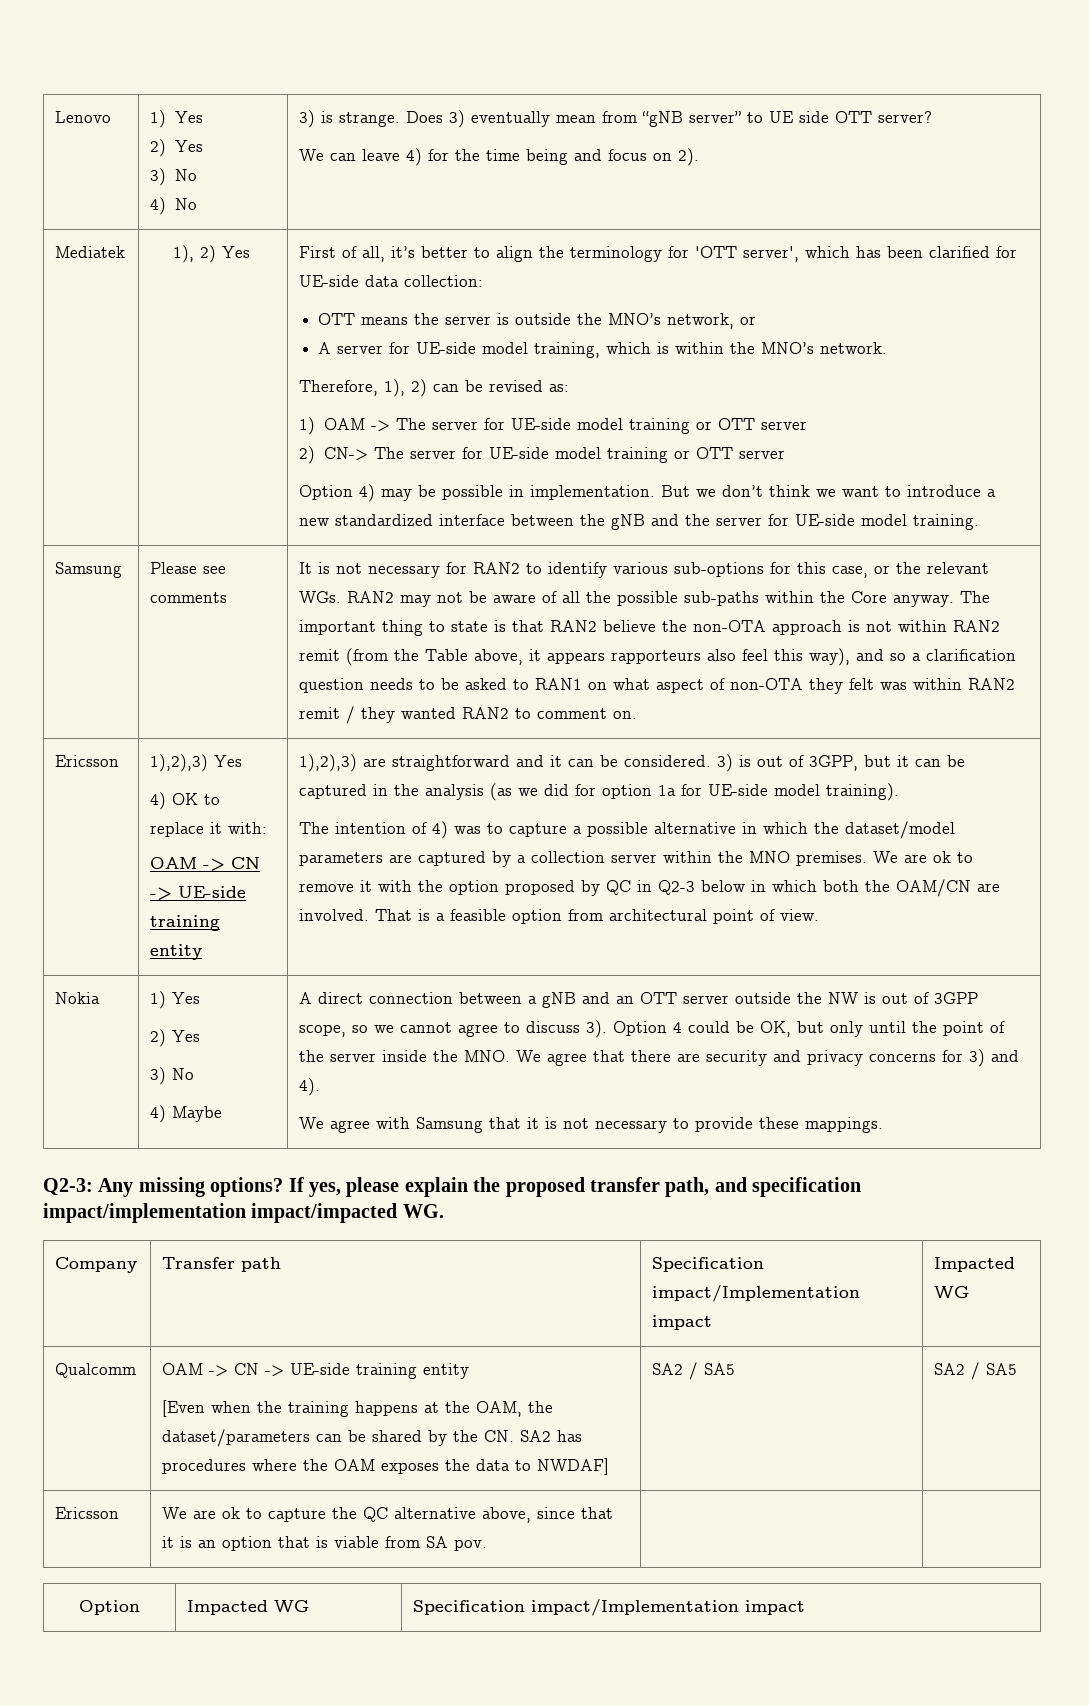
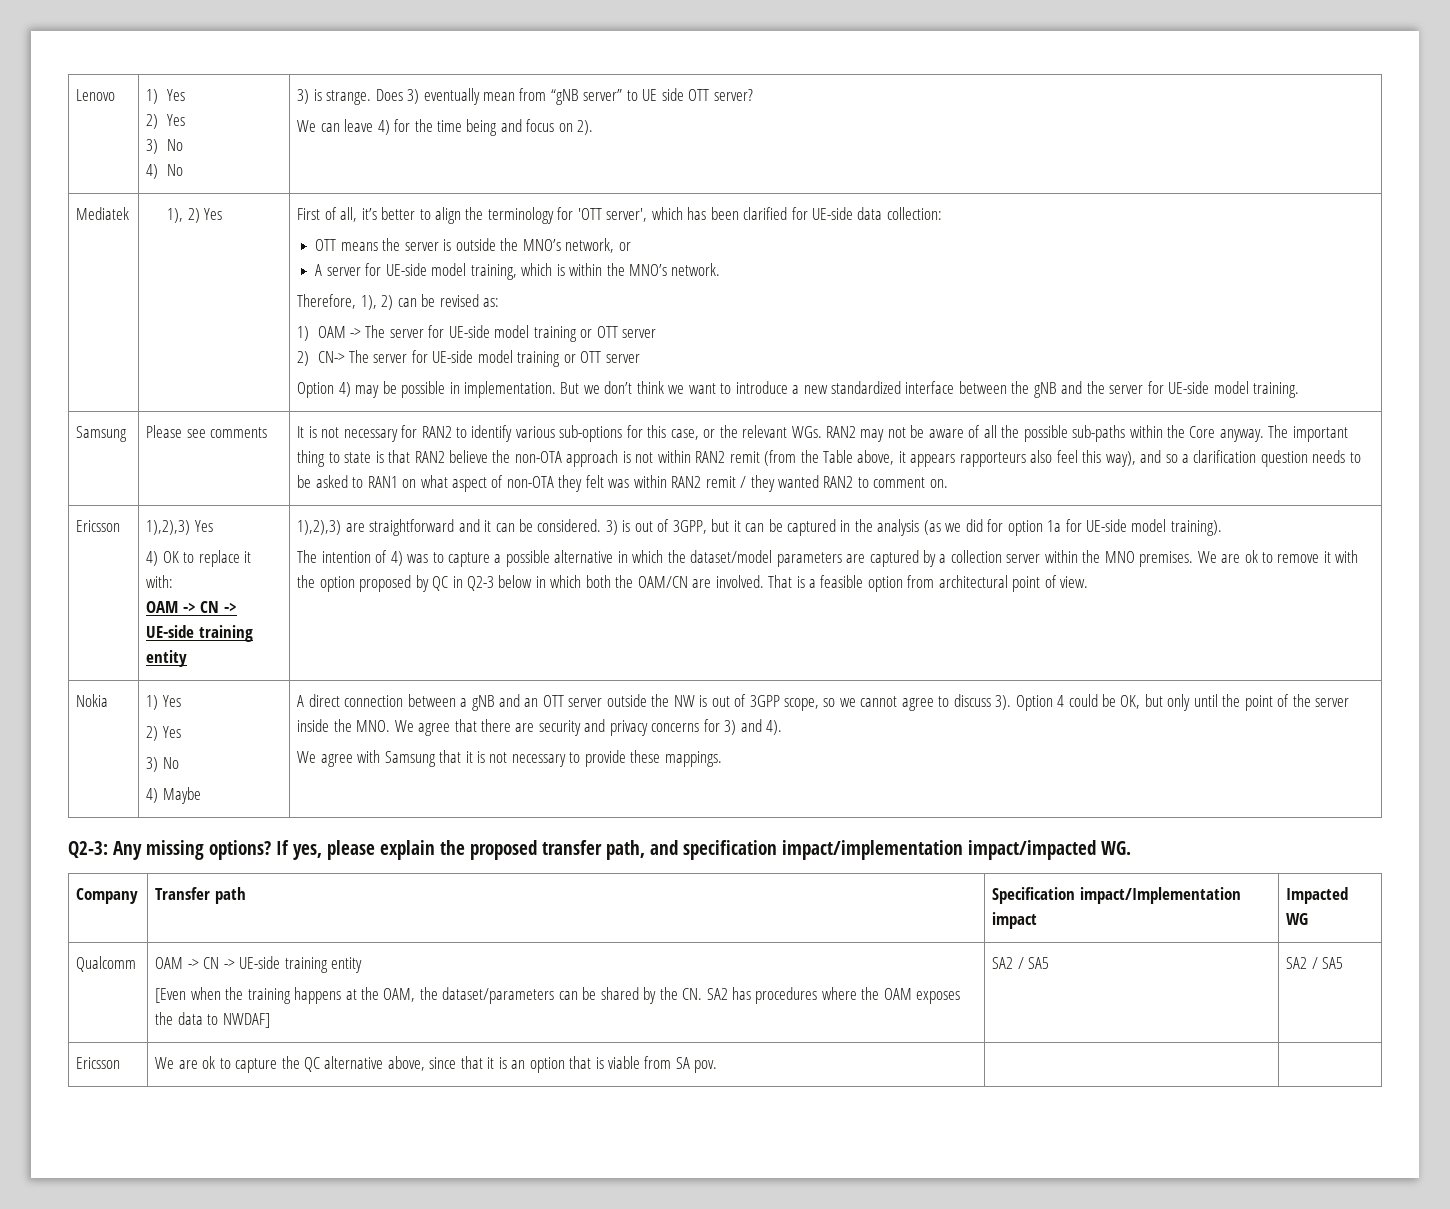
- Option | Impacted WG | Specification impact/Implementation impact

